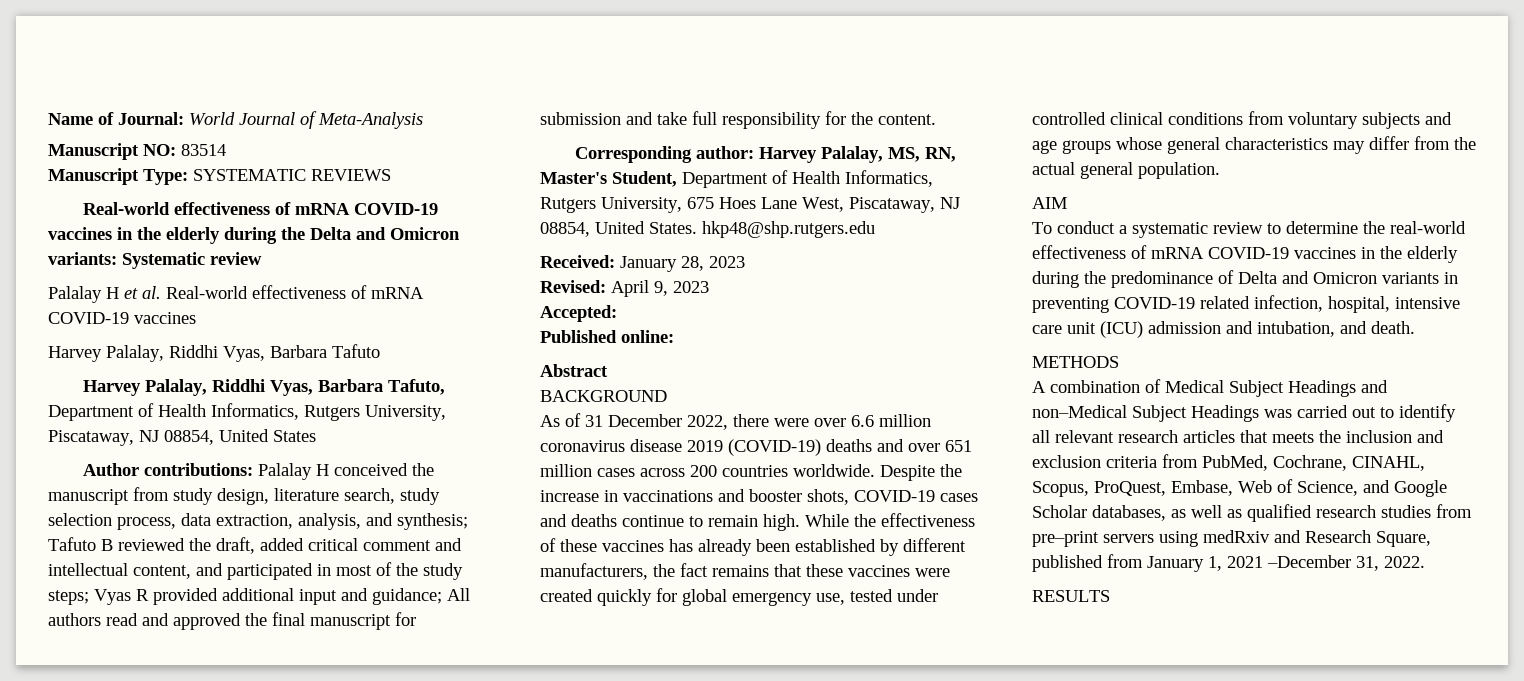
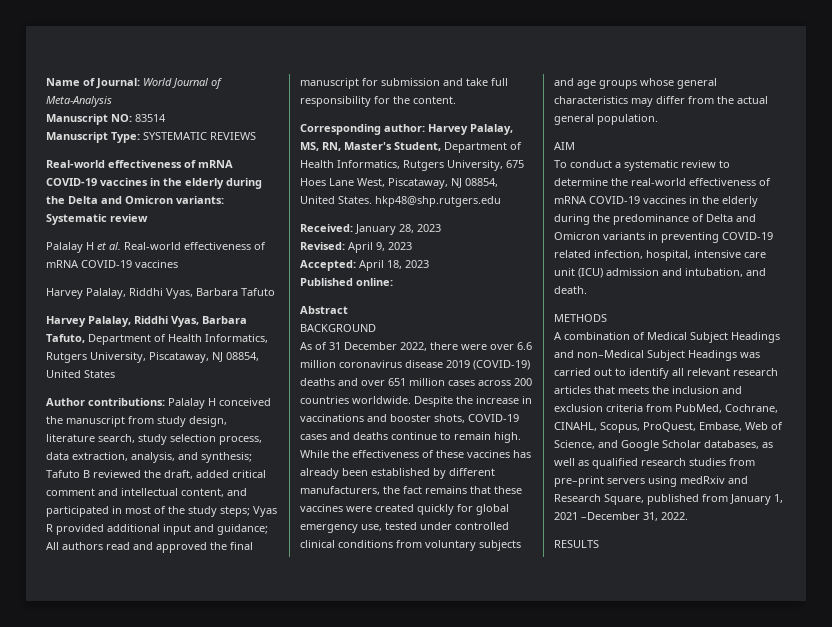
- Accepted:
+ Accepted: April 18, 2023

